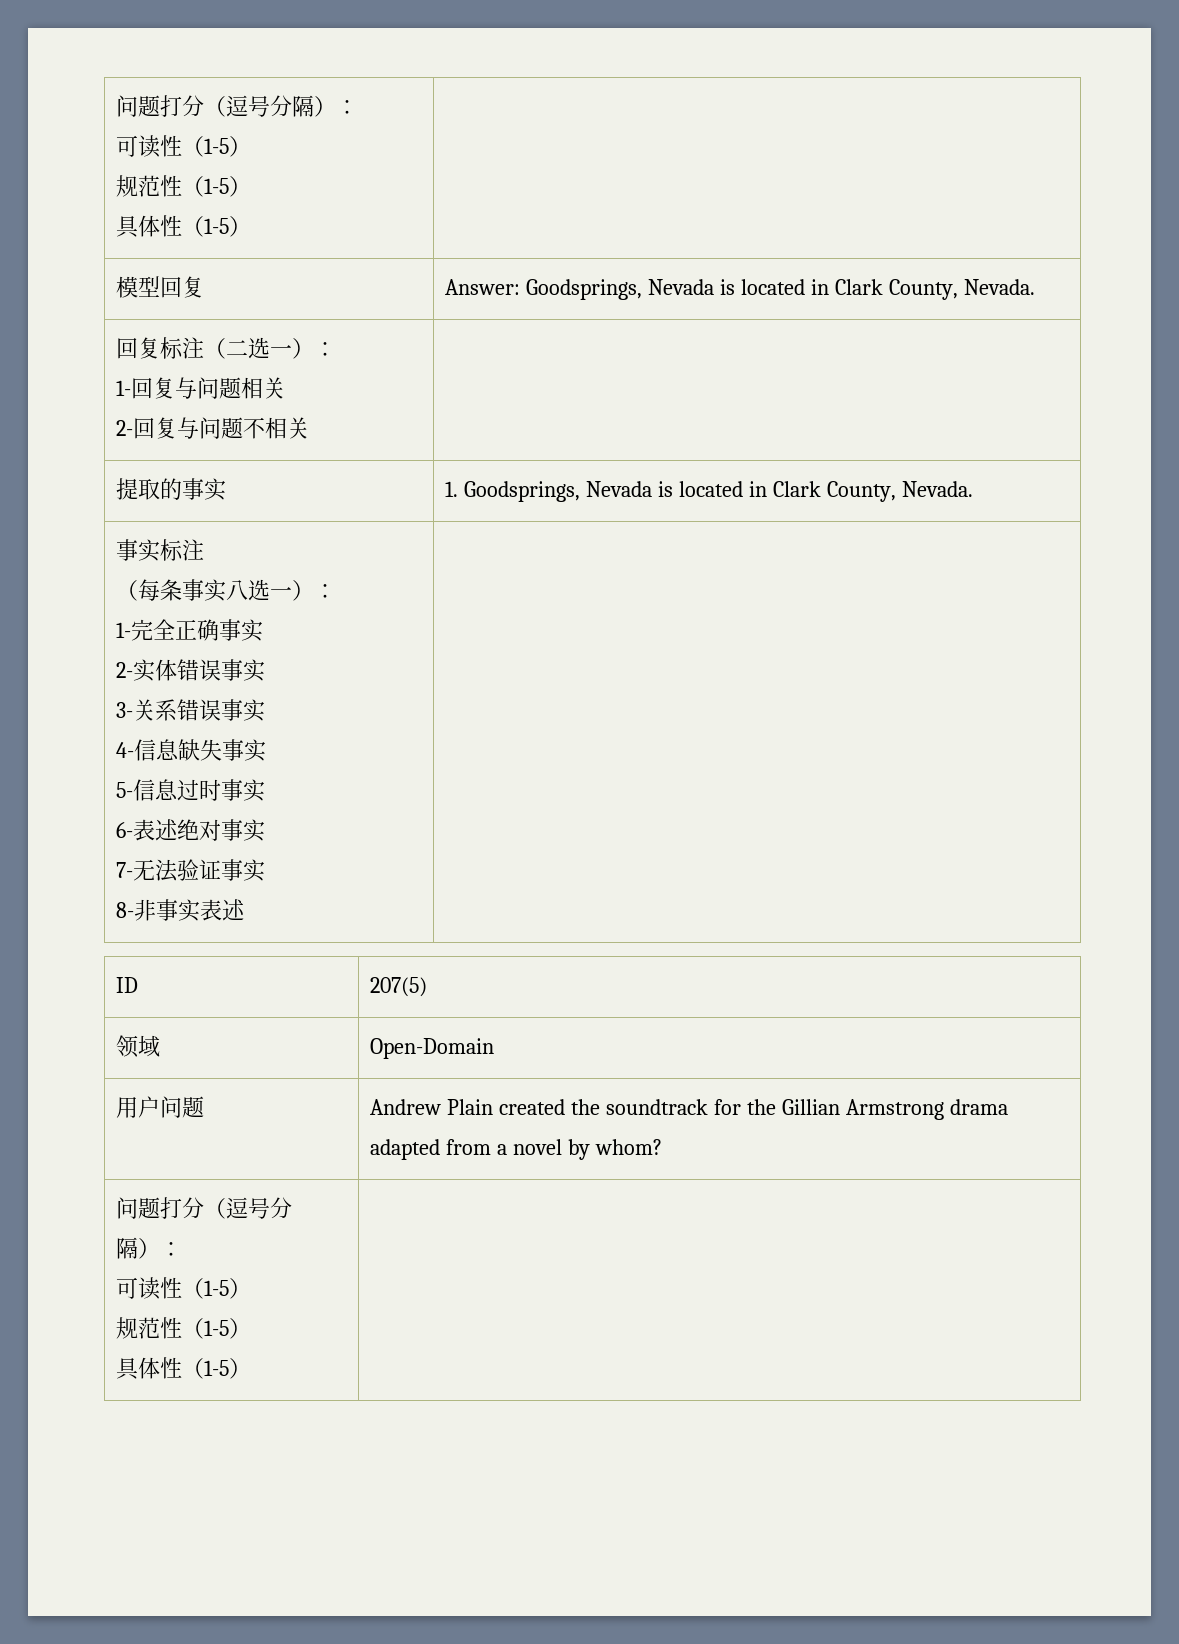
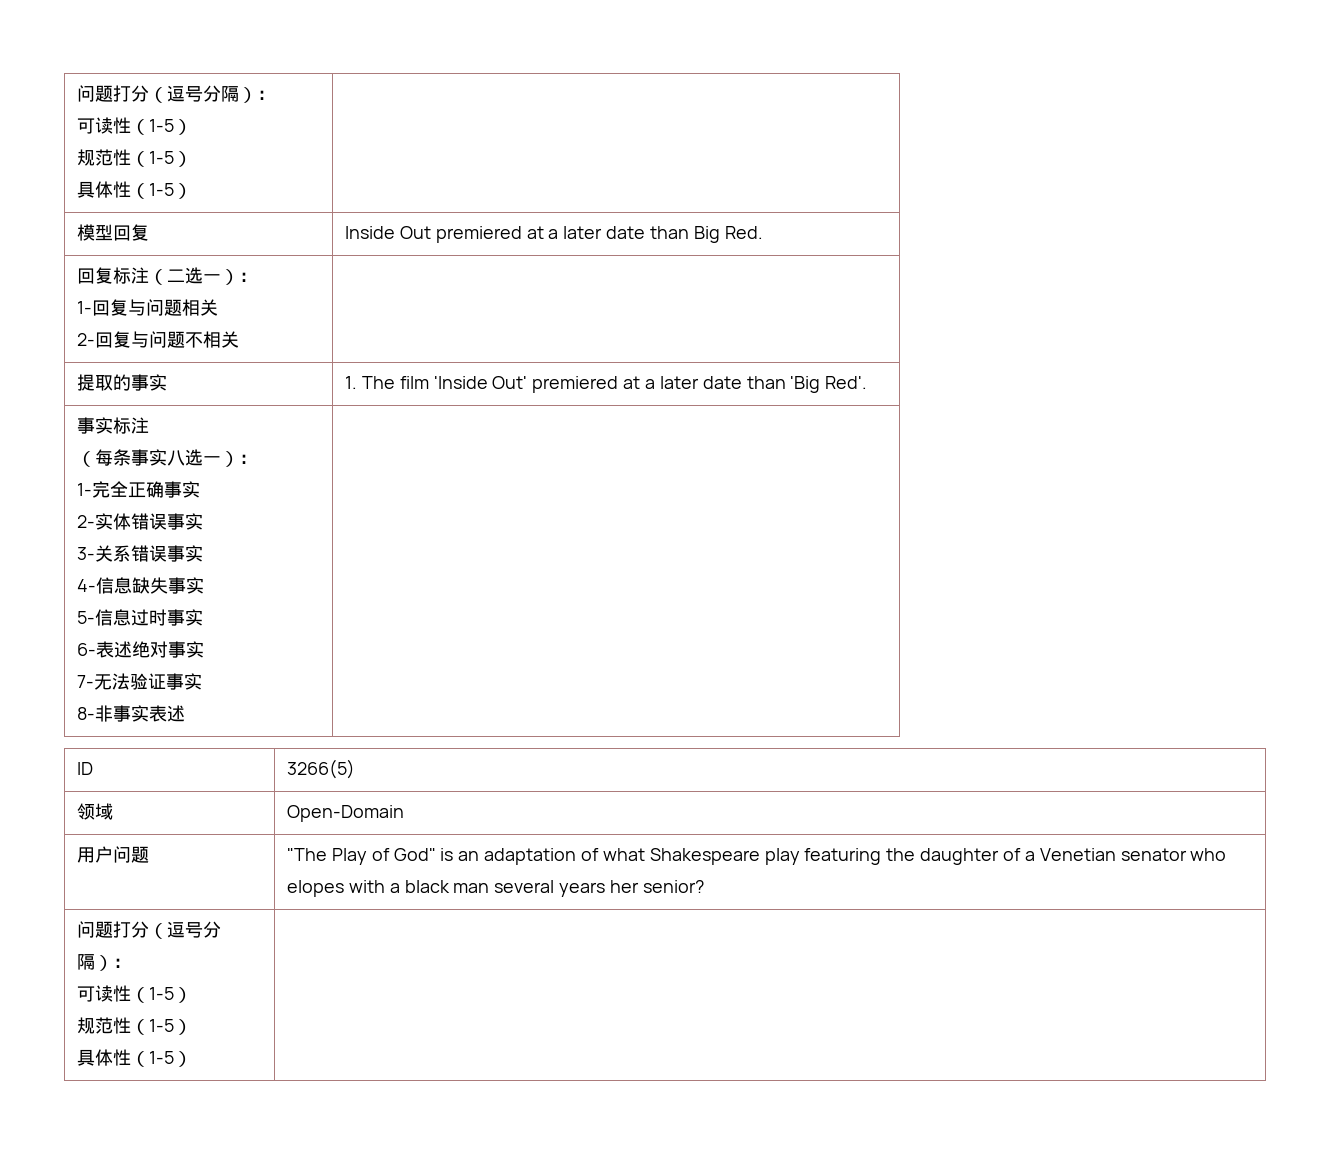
- 模型回复 | Answer: Goodsprings, Nevada is located in Clark County, Nevada.
+ 模型回复 | Inside Out premiered at a later date than Big Red.
- 提取的事实 | 1. Goodsprings, Nevada is located in Clark County, Nevada.
+ 提取的事实 | 1. The film 'Inside Out' premiered at a later date than 'Big Red'.
- ID | 207(5)
+ ID | 3266(5)
- 用户问题 | Andrew Plain created the soundtrack for the Gillian Armstrong drama adapted from a novel by whom?
+ 用户问题 | "The Play of God" is an adaptation of what Shakespeare play featuring the daughter of a Venetian senator who elopes with a black man several years her senior?

